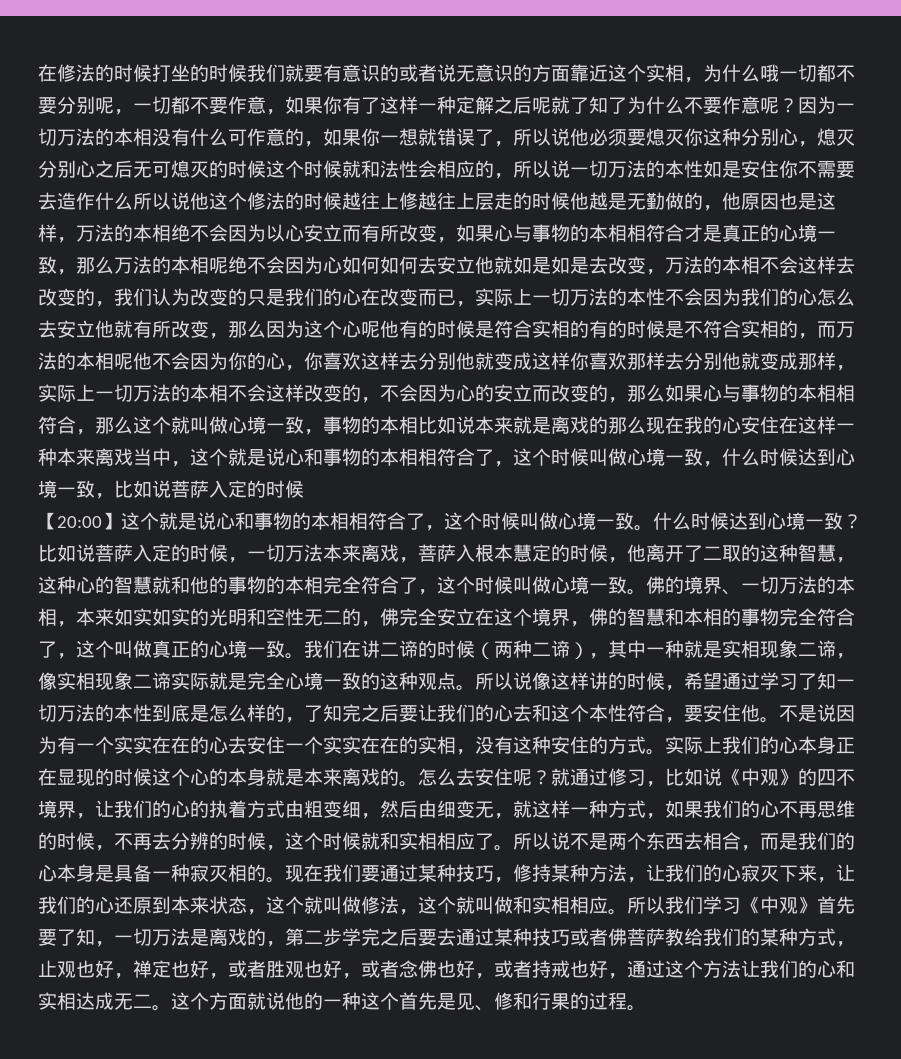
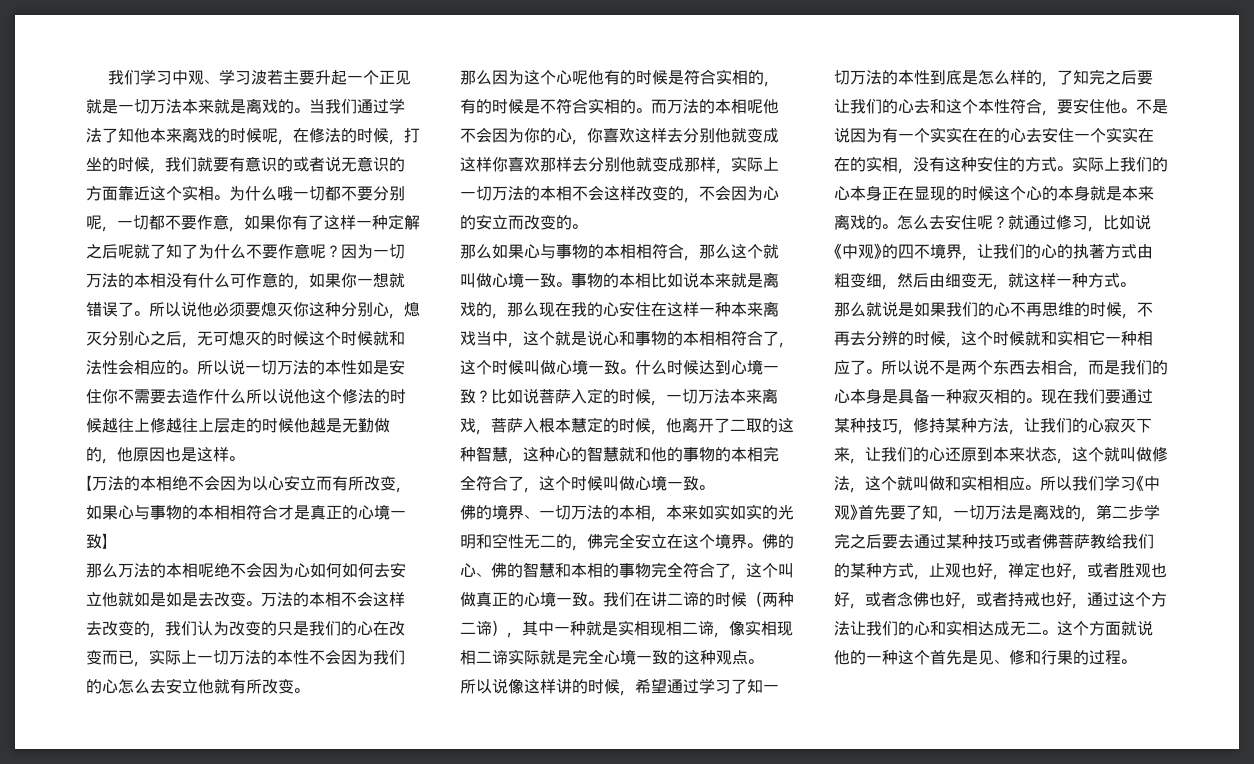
- 在修法的时候打坐的时候我们就要有意识的或者说无意识的方面靠近这个实相，为什么哦一切都不要分别呢，一切都不要作意，如果你有了这样一种定解之后呢就了知了为什么不要作意呢？
+ 我们学习中观、学习波若主要升起一个正见就是一切万法本来就是离戏的。当我们通过学法了知他本来离戏的时候呢，在修法的时候，打坐的时候，我们就要有意识的或者说无意识的方面靠近这个实相。为什么哦一切都不要分别呢，一切都不要作意，如果你有了这样一种定解之后呢就了知了为什么不要作意呢？
- 因为一切万法的本相没有什么可作意的，如果你一想就错误了，所以说他必须要熄灭你这种分别心，熄灭分别心之后无可熄灭的时候这个时候就和法性会相应的，所以说一切万法的本性如是安住你不需要去造作什么所以说他这个修法的时候越往上修越往上层走的时候他越是无勤做的，他原因也是这样，万法的本相绝不会因为以心安立而有所改变，如果心与事物的本相相符合才是真正的心境一致，那么万法的本相呢绝不会因为心如何如何去安立他就如是如是去改变，万法的本相不会这样去改变的，我们认为改变的只是我们的心在改变而已，实际上一切万法的本性不会因为我们的心怎么去安立他就有所改变，那么因为这个心呢他有的时候是符合实相的有的时候是不符合实相的，而万法的本相呢他不会因为你的心，你喜欢这样去分别他就变成这样你喜欢那样去分别他就变成那样，实际上一切万法的本相不会这样改变的，不会因为心的安立而改变的，那么如果心与事物的本相相符合，那么这个就叫做心境一致，事物的本相比如说本来就是离戏的那么现在我的心安住在这样一种本来离戏当中，这个就是说心和事物的本相相符合了，这个时候叫做心境一致，什么时候达到心境一致，比如说菩萨入定的时候
- 【20:00】这个就是说心和事物的本相相符合了，这个时候叫做心境一致。
+ 因为一切万法的本相没有什么可作意的，如果你一想就错误了。所以说他必须要熄灭你这种分别心，熄灭分别心之后，无可熄灭的时候这个时候就和法性会相应的。所以说一切万法的本性如是安住你不需要去造作什么所以说他这个修法的时候越往上修越往上层走的时候他越是无勤做的，他原因也是这样。
+ 【万法的本相绝不会因为以心安立而有所改变，如果心与事物的本相相符合才是真正的心境一致】
+ 那么万法的本相呢绝不会因为心如何如何去安立他就如是如是去改变。万法的本相不会这样去改变的，我们认为改变的只是我们的心在改变而已，实际上一切万法的本性不会因为我们的心怎么去安立他就有所改变。
+ 那么因为这个心呢他有的时候是符合实相的，有的时候是不符合实相的。而万法的本相呢他不会因为你的心，你喜欢这样去分别他就变成这样你喜欢那样去分别他就变成那样，实际上一切万法的本相不会这样改变的，不会因为心的安立而改变的。
+ 那么如果心与事物的本相相符合，那么这个就叫做心境一致。事物的本相比如说本来就是离戏的，那么现在我的心安住在这样一种本来离戏当中，这个就是说心和事物的本相相符合了，这个时候叫做心境一致。
- 比如说菩萨入定的时候，一切万法本来离戏，菩萨入根本慧定的时候，他离开了二取的这种智慧，这种心的智慧就和他的事物的本相完全符合了，这个时候叫做心境一致。佛的境界、一切万法的本相，本来如实如实的光明和空性无二的，佛完全安立在这个境界，佛的智慧和本相的事物完全符合了，这个叫做真正的心境一致。
+ 比如说菩萨入定的时候，一切万法本来离戏，菩萨入根本慧定的时候，他离开了二取的这种智慧，这种心的智慧就和他的事物的本相完全符合了，这个时候叫做心境一致。
+ 佛的境界、一切万法的本相，本来如实如实的光明和空性无二的，佛完全安立在这个境界。佛的心、佛的智慧和本相的事物完全符合了，这个叫做真正的心境一致。
- 我们在讲二谛的时候（两种二谛），其中一种就是实相现象二谛，像实相现象二谛实际就是完全心境一致的这种观点。所以说像这样讲的时候，希望通过学习了知一切万法的本性到底是怎么样的，了知完之后要让我们的心去和这个本性符合，要安住他。
+ 我们在讲二谛的时候（两种二谛），其中一种就是实相现相二谛，像实相现相二谛实际就是完全心境一致的这种观点。
+ 所以说像这样讲的时候，希望通过学习了知一切万法的本性到底是怎么样的，了知完之后要让我们的心去和这个本性符合，要安住他。
- 就通过修习，比如说《中观》的四不境界，让我们的心的执着方式由粗变细，然后由细变无，就这样一种方式，如果我们的心不再思维的时候，不再去分辨的时候，这个时候就和实相相应了。
+ 就通过修习，比如说《中观》的四不境界，让我们的心的执著方式由粗变细，然后由细变无，就这样一种方式。
+ 那么就说是如果我们的心不再思维的时候，不再去分辨的时候，这个时候就和实相它一种相应了。

